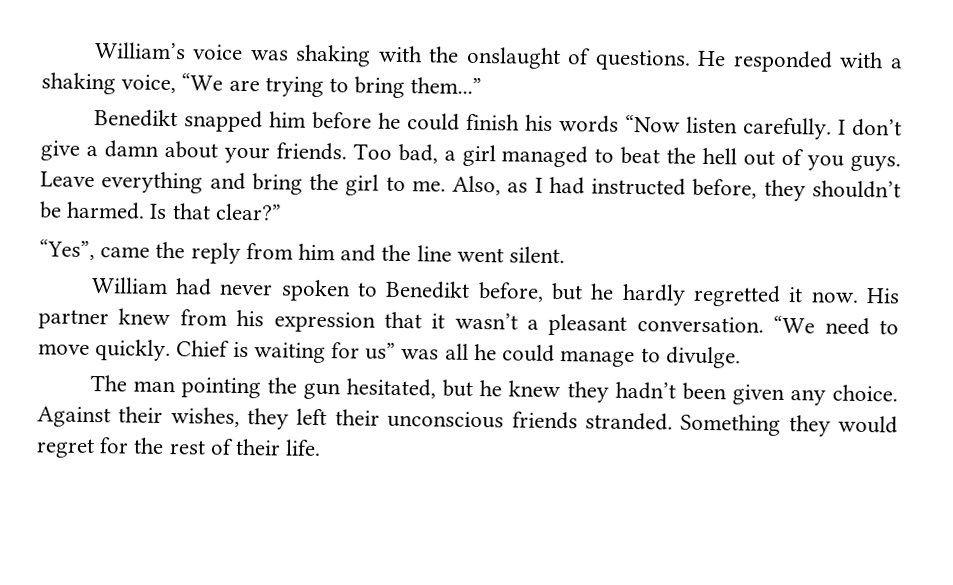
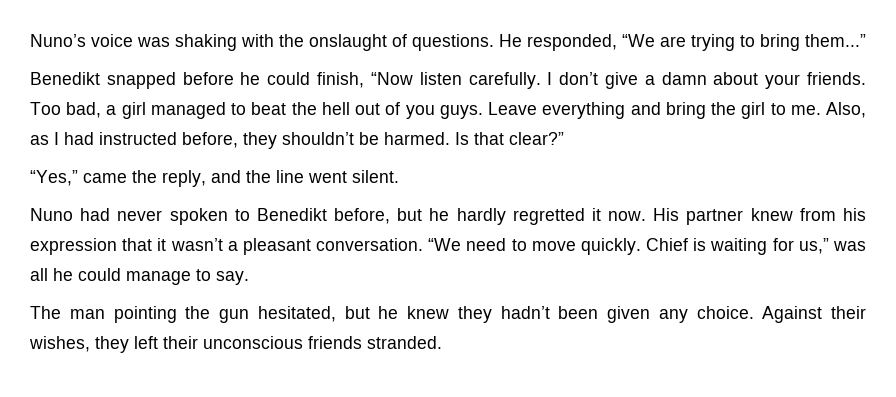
- William’s voice was shaking with the onslaught of questions.
+ Nuno’s voice was shaking with the onslaught of questions.
- He responded with a shaking voice, “We are trying to bring them...”
+ He responded, “We are trying to bring them...”
- Benedikt snapped him before he could finish his words “Now listen carefully.
+ Benedikt snapped before he could finish, “Now listen carefully.
- “Yes”, came the reply from him and the line went silent.
+ “Yes,” came the reply, and the line went silent.
- William had never spoken to Benedikt before, but he hardly regretted it now.
+ Nuno had never spoken to Benedikt before, but he hardly regretted it now.
- Chief is waiting for us” was all he could manage to divulge.
+ Chief is waiting for us,” was all he could manage to say.
- Something they would regret for the rest of their life.

